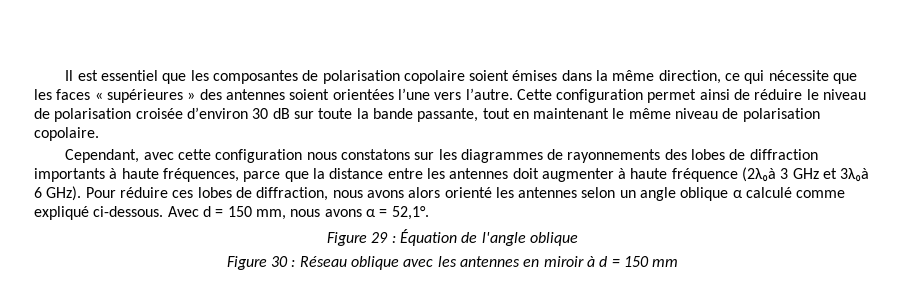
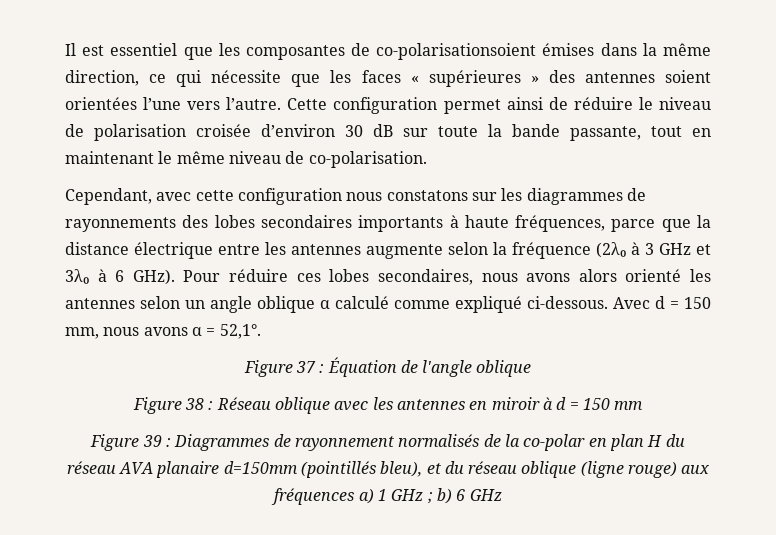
- Il est essentiel que les composantes de polarisation copolaire soient émises dans la même direction, ce qui nécessite que les faces « supérieures » des antennes soient orientées l’une vers l’autre.
+ Il est essentiel que les composantes de co-polarisationsoient émises dans la même direction, ce qui nécessite que les faces « supérieures » des antennes soient orientées l’une vers l’autre.
- Cette configuration permet ainsi de réduire le niveau de polarisation croisée d’environ 30 dB sur toute la bande passante, tout en maintenant le même niveau de polarisation copolaire.
+ Cette configuration permet ainsi de réduire le niveau de polarisation croisée d’environ 30 dB sur toute la bande passante, tout en maintenant le même niveau de co-polarisation.
- Cependant, avec cette configuration nous constatons sur les diagrammes de rayonnements des lobes de diffraction importants à haute fréquences, parce que la distance entre les antennes doit augmenter à haute fréquence (2λ₀à 3 GHz et 3λ₀à 6 GHz).
+ Cependant, avec cette configuration nous constatons sur les diagrammes de rayonnements des lobes secondaires importants à haute fréquences, parce que la distance électrique entre les antennes augmente selon la fréquence (2λ₀ à 3 GHz et 3λ₀ à 6 GHz).
- Pour réduire ces lobes de diffraction, nous avons alors orienté les antennes selon un angle oblique α calculé comme expliqué ci-dessous.
+ Pour réduire ces lobes secondaires, nous avons alors orienté les antennes selon un angle oblique α calculé comme expliqué ci-dessous.
- Figure 29 : Équation de l'angle oblique
+ Figure 37 : Équation de l'angle oblique
- Figure 30 : Réseau oblique avec les antennes en miroir à d = 150 mm
+ Figure 38 : Réseau oblique avec les antennes en miroir à d = 150 mm
+ Figure 39 : Diagrammes de rayonnement normalisés de la co-polar en plan H du réseau AVA planaire d=150mm (pointillés bleu), et du réseau oblique (ligne rouge) aux fréquences a) 1 GHz ; b) 6 GHz

